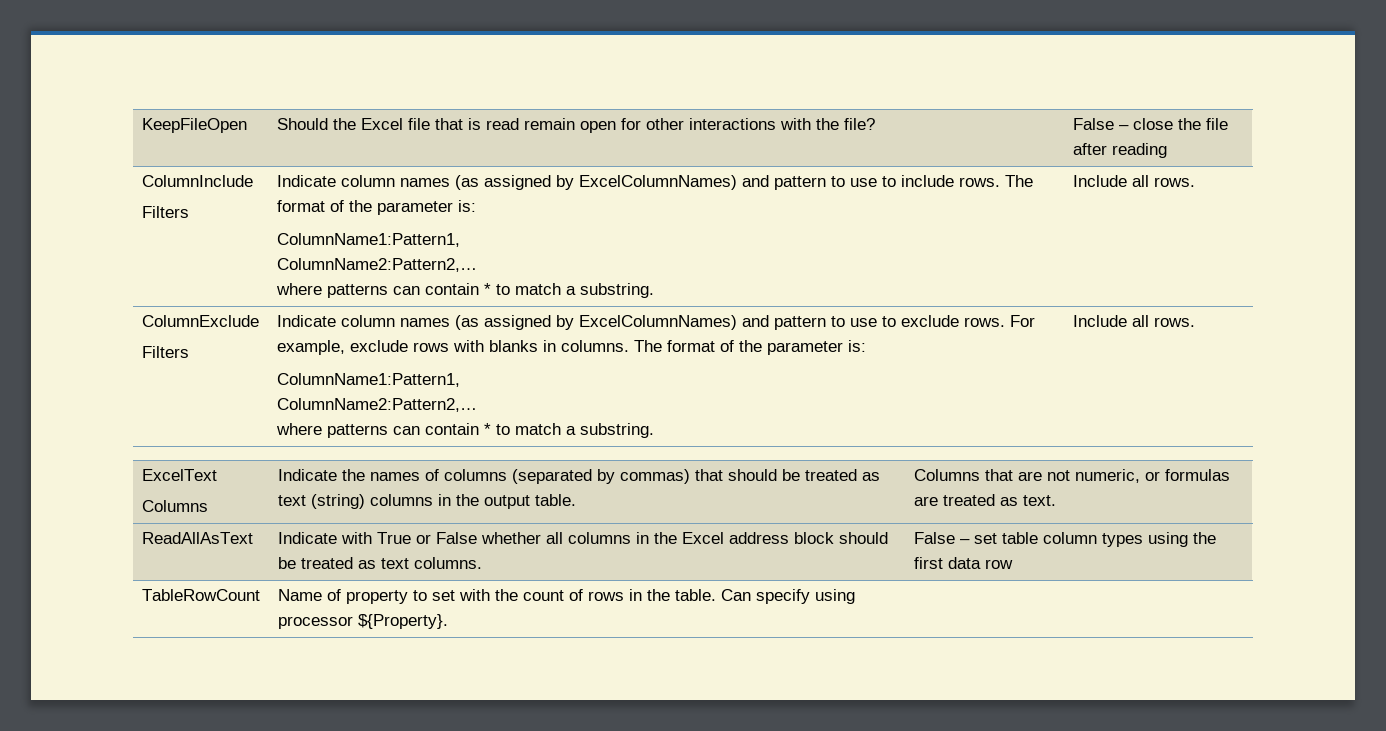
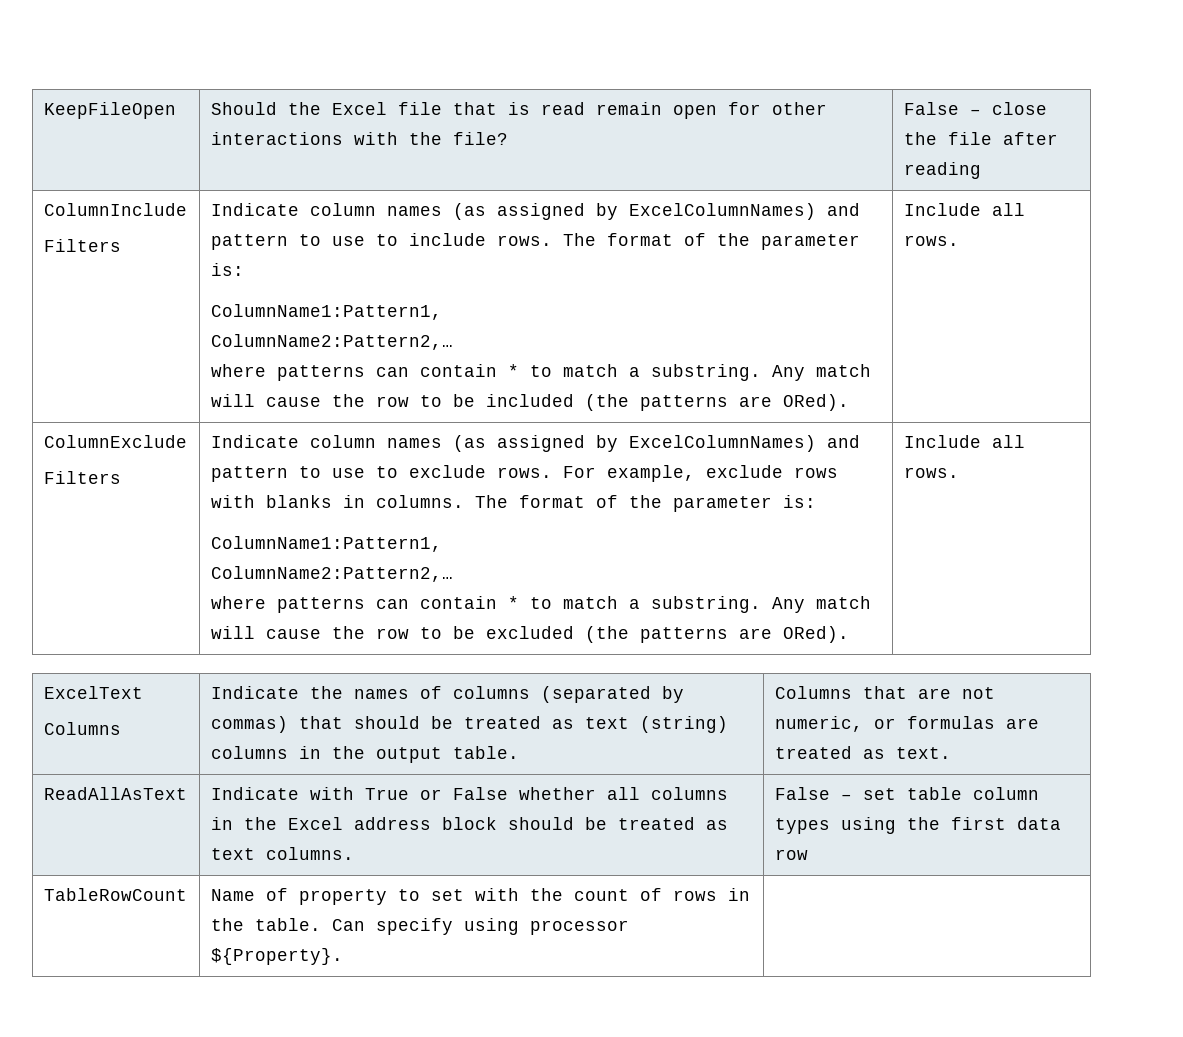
+ Any match will cause the row to be included (the patterns are ORed).
+ Any match will cause the row to be excluded (the patterns are ORed).

